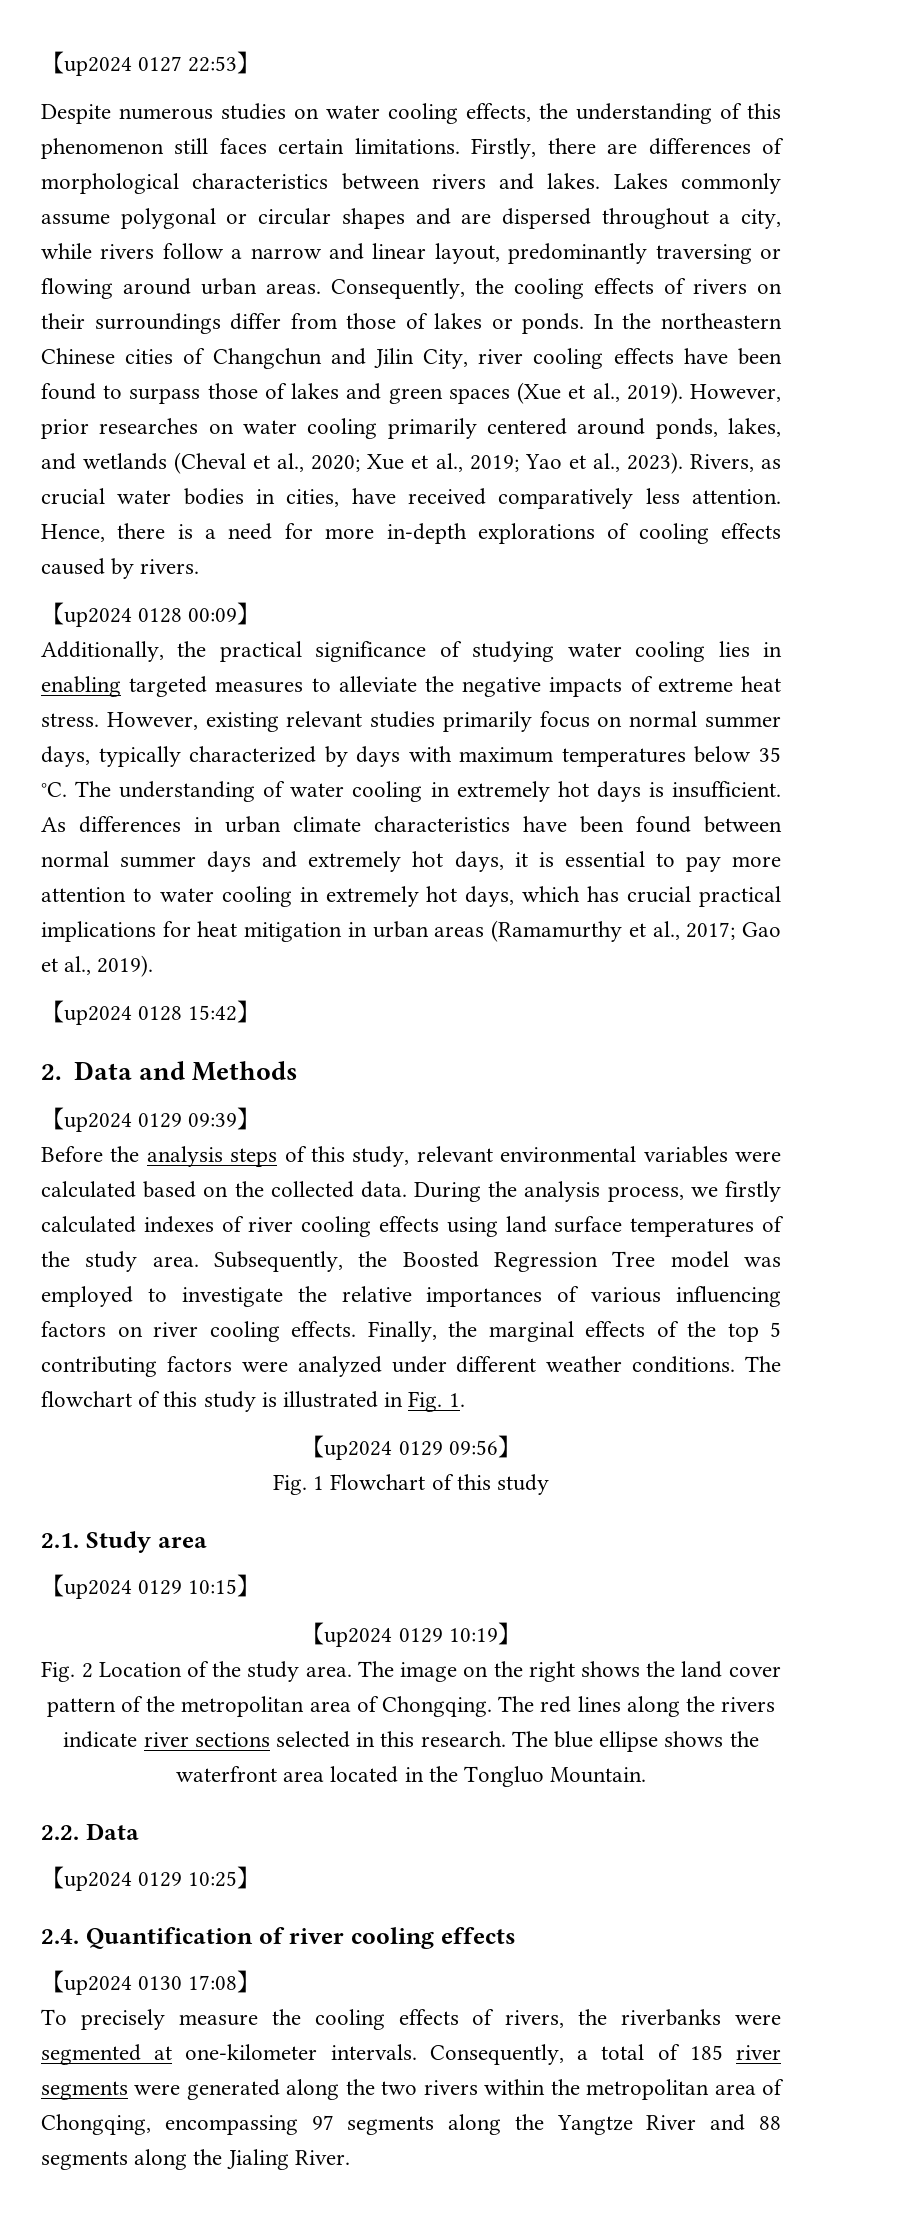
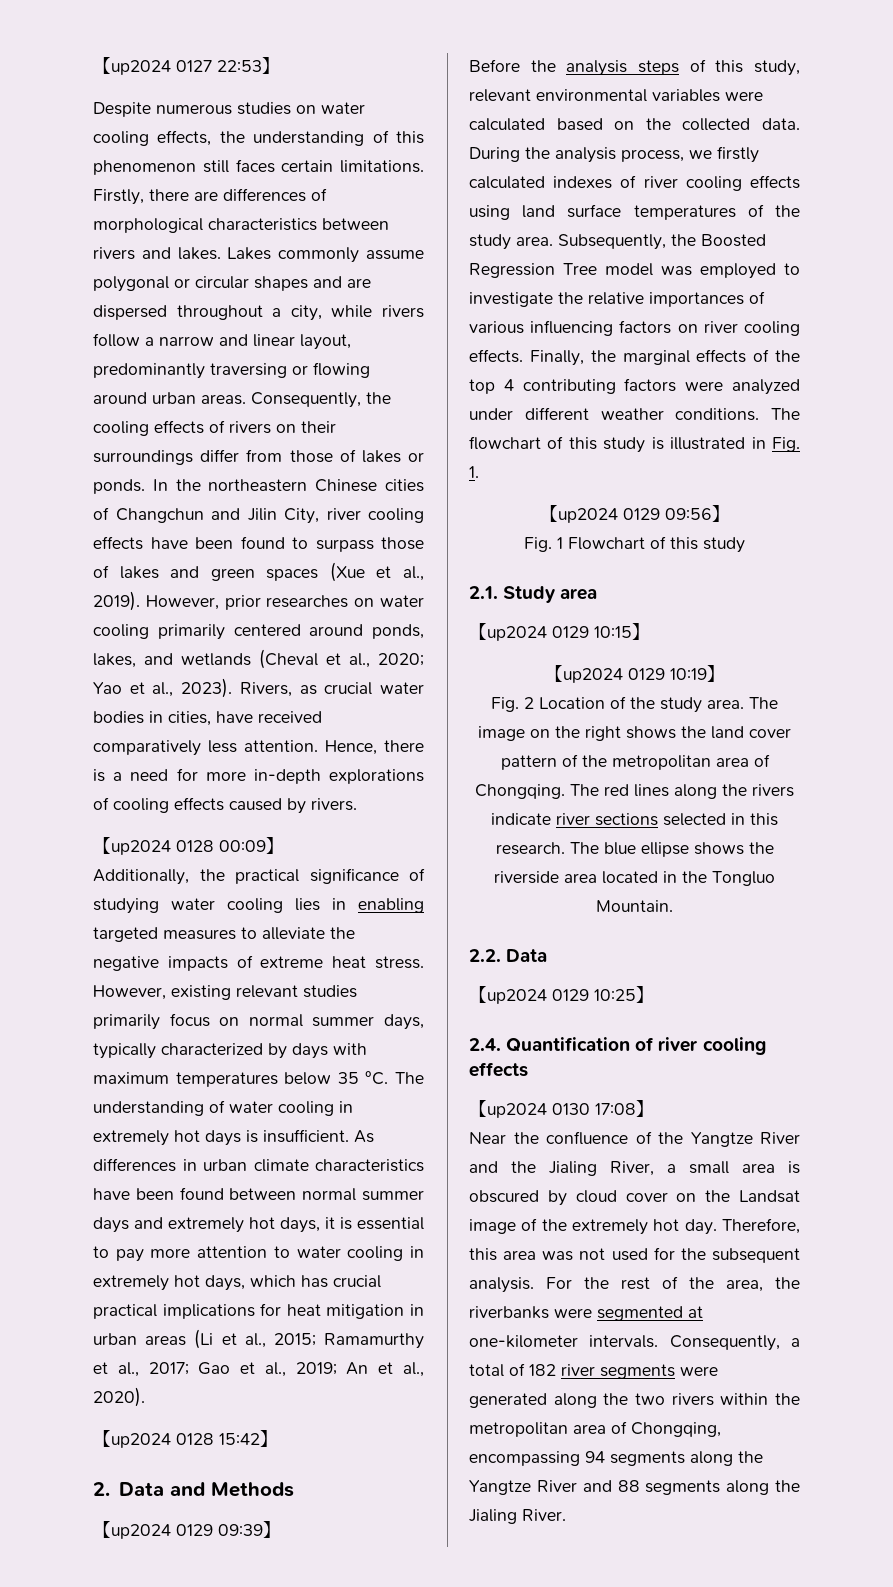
- However, prior researches on water cooling primarily centered around ponds, lakes, and wetlands (Cheval et al., 2020; Xue et al., 2019; Yao et al., 2023).
+ However, prior researches on water cooling primarily centered around ponds, lakes, and wetlands (Cheval et al., 2020; Yao et al., 2023).
- As differences in urban climate characteristics have been found between normal summer days and extremely hot days, it is essential to pay more attention to water cooling in extremely hot days, which has crucial practical implications for heat mitigation in urban areas (Ramamurthy et al., 2017; Gao et al., 2019).
+ As differences in urban climate characteristics have been found between normal summer days and extremely hot days, it is essential to pay more attention to water cooling in extremely hot days, which has crucial practical implications for heat mitigation in urban areas (Li et al., 2015; Ramamurthy et al., 2017; Gao et al., 2019; An et al., 2020).
- Finally, the marginal effects of the top 5 contributing factors were analyzed under different weather conditions.
+ Finally, the marginal effects of the top 4 contributing factors were analyzed under different weather conditions.
- The blue ellipse shows the waterfront area located in the Tongluo Mountain.
+ The blue ellipse shows the riverside area located in the Tongluo Mountain.
- To precisely measure the cooling effects of rivers, the riverbanks were segmented at one-kilometer intervals.
+ Near the confluence of the Yangtze River and the Jialing River, a small area is obscured by cloud cover on the Landsat image of the extremely hot day. Therefore, this area was not used for the subsequent analysis. For the rest of the area, the riverbanks were segmented at one-kilometer intervals.
- Consequently, a total of 185 river segments were generated along the two rivers within the metropolitan area of Chongqing, encompassing 97 segments along the Yangtze River and 88 segments along the Jialing River.
+ Consequently, a total of 182 river segments were generated along the two rivers within the metropolitan area of Chongqing, encompassing 94 segments along the Yangtze River and 88 segments along the Jialing River.

